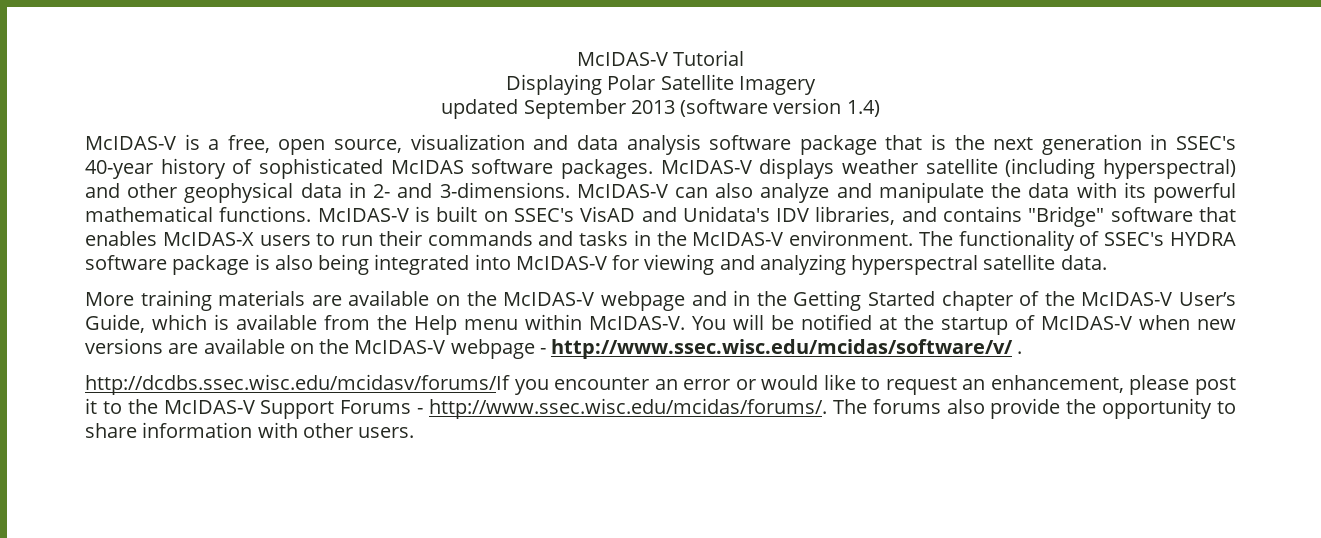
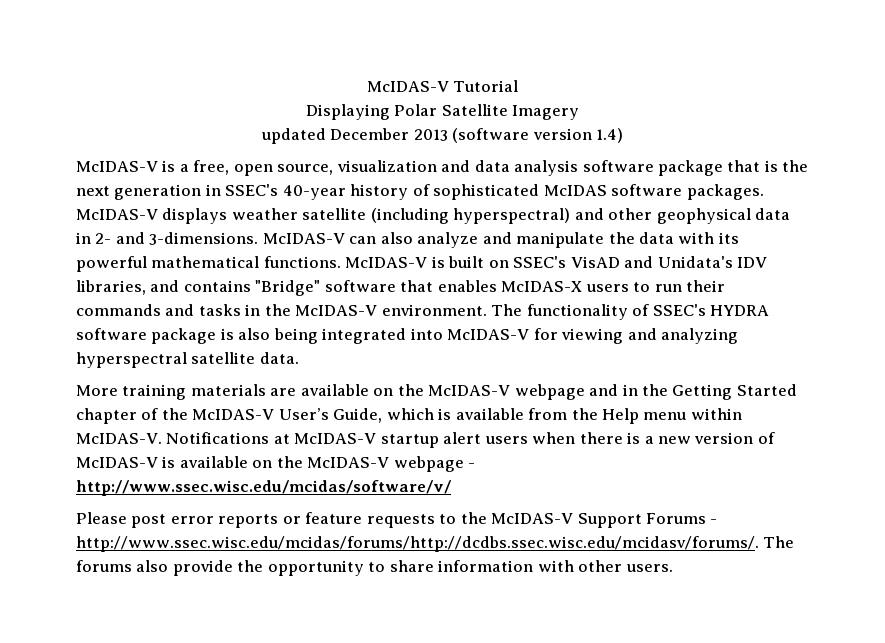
- updated September 2013 (software version 1.4)
+ updated December 2013 (software version 1.4)
- You will be notified at the startup of McIDAS-V when new versions are available on the McIDAS-V webpage - http://www.ssec.wisc.edu/mcidas/software/v/ .
- http://dcdbs.ssec.wisc.edu/mcidasv/forums/If you encounter an error or would like to request an enhancement, please post it to the McIDAS-V Support Forums - http://www.ssec.wisc.edu/mcidas/forums/. The forums also provide the opportunity to share information with other users.
+ Notifications at McIDAS-V startup alert users when there is a new version of McIDAS-V is available on the McIDAS-V webpage - http://www.ssec.wisc.edu/mcidas/software/v/
+ Please post error reports or feature requests to the McIDAS-V Support Forums - http://www.ssec.wisc.edu/mcidas/forums/http://dcdbs.ssec.wisc.edu/mcidasv/forums/. The forums also provide the opportunity to share information with other users.

